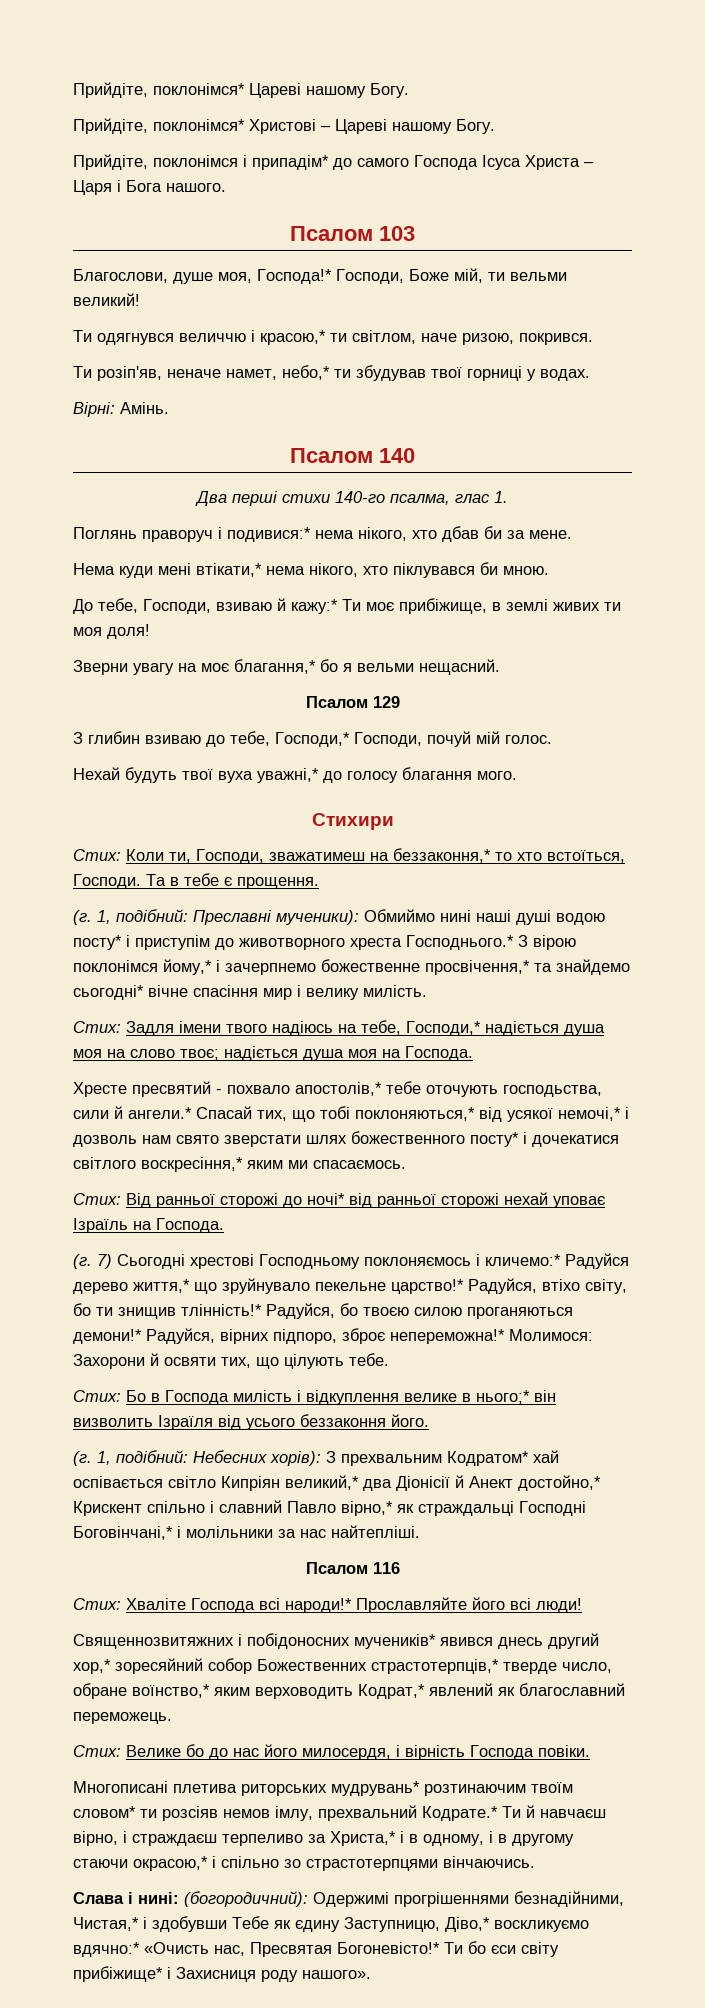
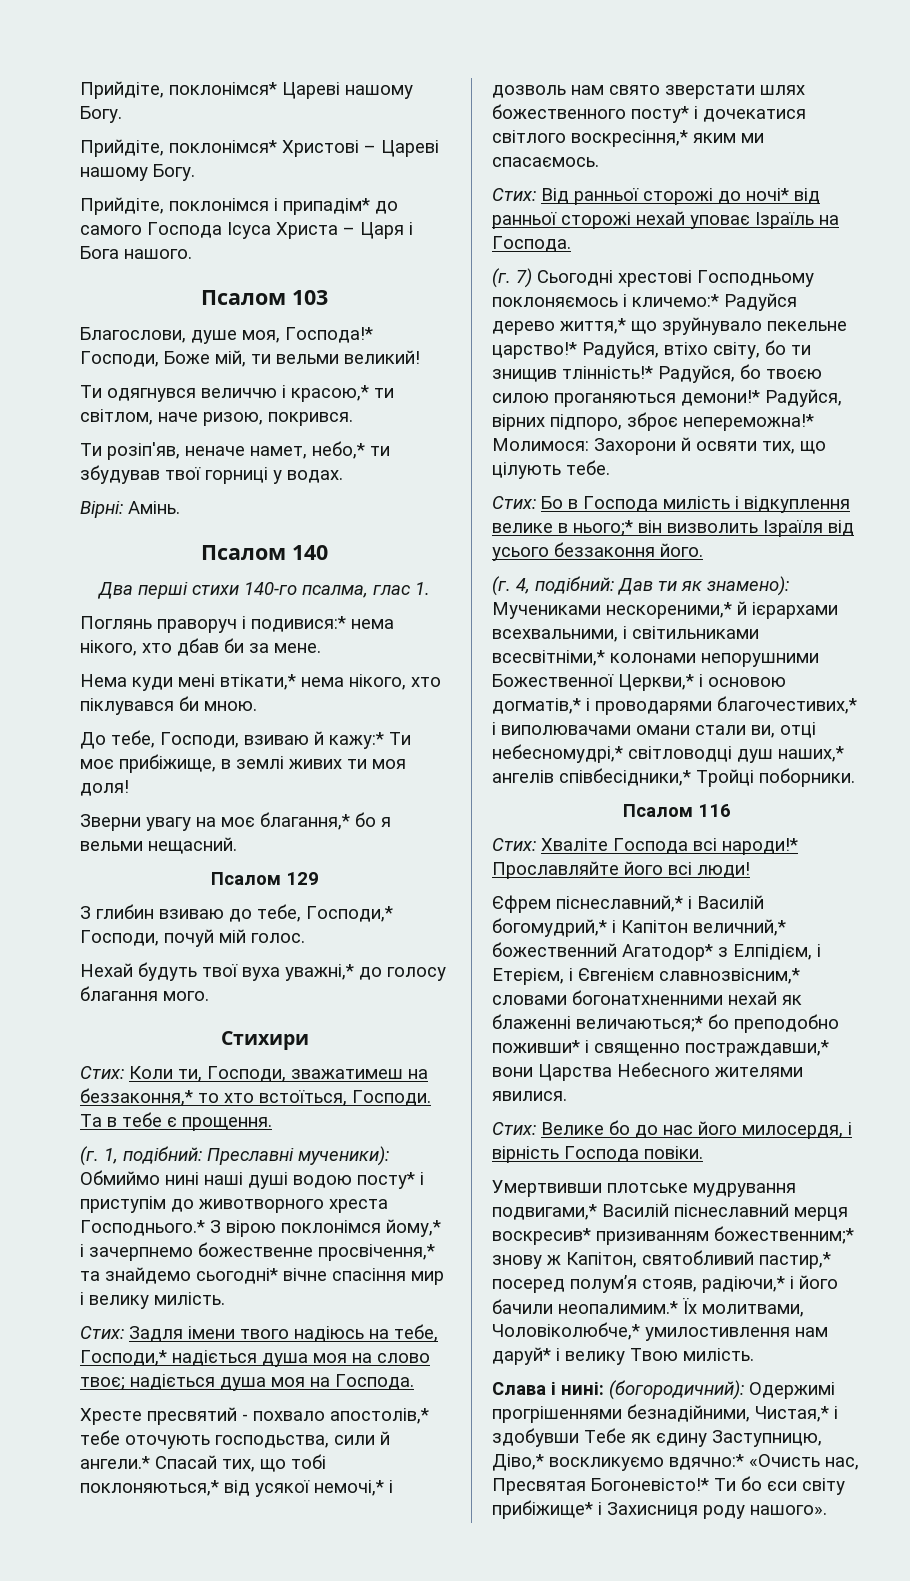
- (г. 1, подібний: Небесних хорів): З прехвальним Кодратом* хай оспівається світло Кипріян великий,* два Діонісії й Анект достойно,* Крискент спільно і славний Павло вірно,* як страждальці Господні Боговінчані,* і молільники за нас найтепліші.
+ (г. 4, подібний: Дав ти як знамено): Мучениками нескореними,* й ієрархами всехвальними, і світильниками всесвітніми,* колонами непорушними Божественної Церкви,* і основою догматів,* і проводарями благочестивих,* і виполювачами омани стали ви, отці небесномудрі,* світловодці душ наших,* ангелів співбесідники,* Тройці поборники.
- Священнозвитяжних і побідоносних мучеників* явився днесь другий хор,* зоресяйний собор Божественних страстотерпців,* тверде число, обране воїнство,* яким верховодить Кодрат,* явлений як благославний переможець.
+ Єфрем піснеславний,* і Василій богомудрий,* і Капітон величний,* божественний Агатодор* з Елпідієм, і Етерієм, і Євгенієм славнозвісним,* словами богонатхненними нехай як блаженні величаються;* бо преподобно поживши* і священно постраждавши,* вони Царства Небесного жителями явилися.
- Многописані плетива риторських мудрувань* розтинаючим твоїм словом* ти розсіяв немов імлу, прехвальний Кодрате.* Ти й навчаєш вірно, і страждаєш терпеливо за Христа,* і в одному, і в другому стаючи окрасою,* і спільно зо страстотерпцями вінчаючись.
+ Умертвивши плотське мудрування подвигами,* Василій піснеславний мерця воскресив* призиванням божественним;* знову ж Капітон, святобливий пастир,* посеред полум’я стояв, радіючи,* і його бачили неопалимим.* Їх молитвами, Чоловіколюбче,* умилостивлення нам даруй* і велику Твою милість.

